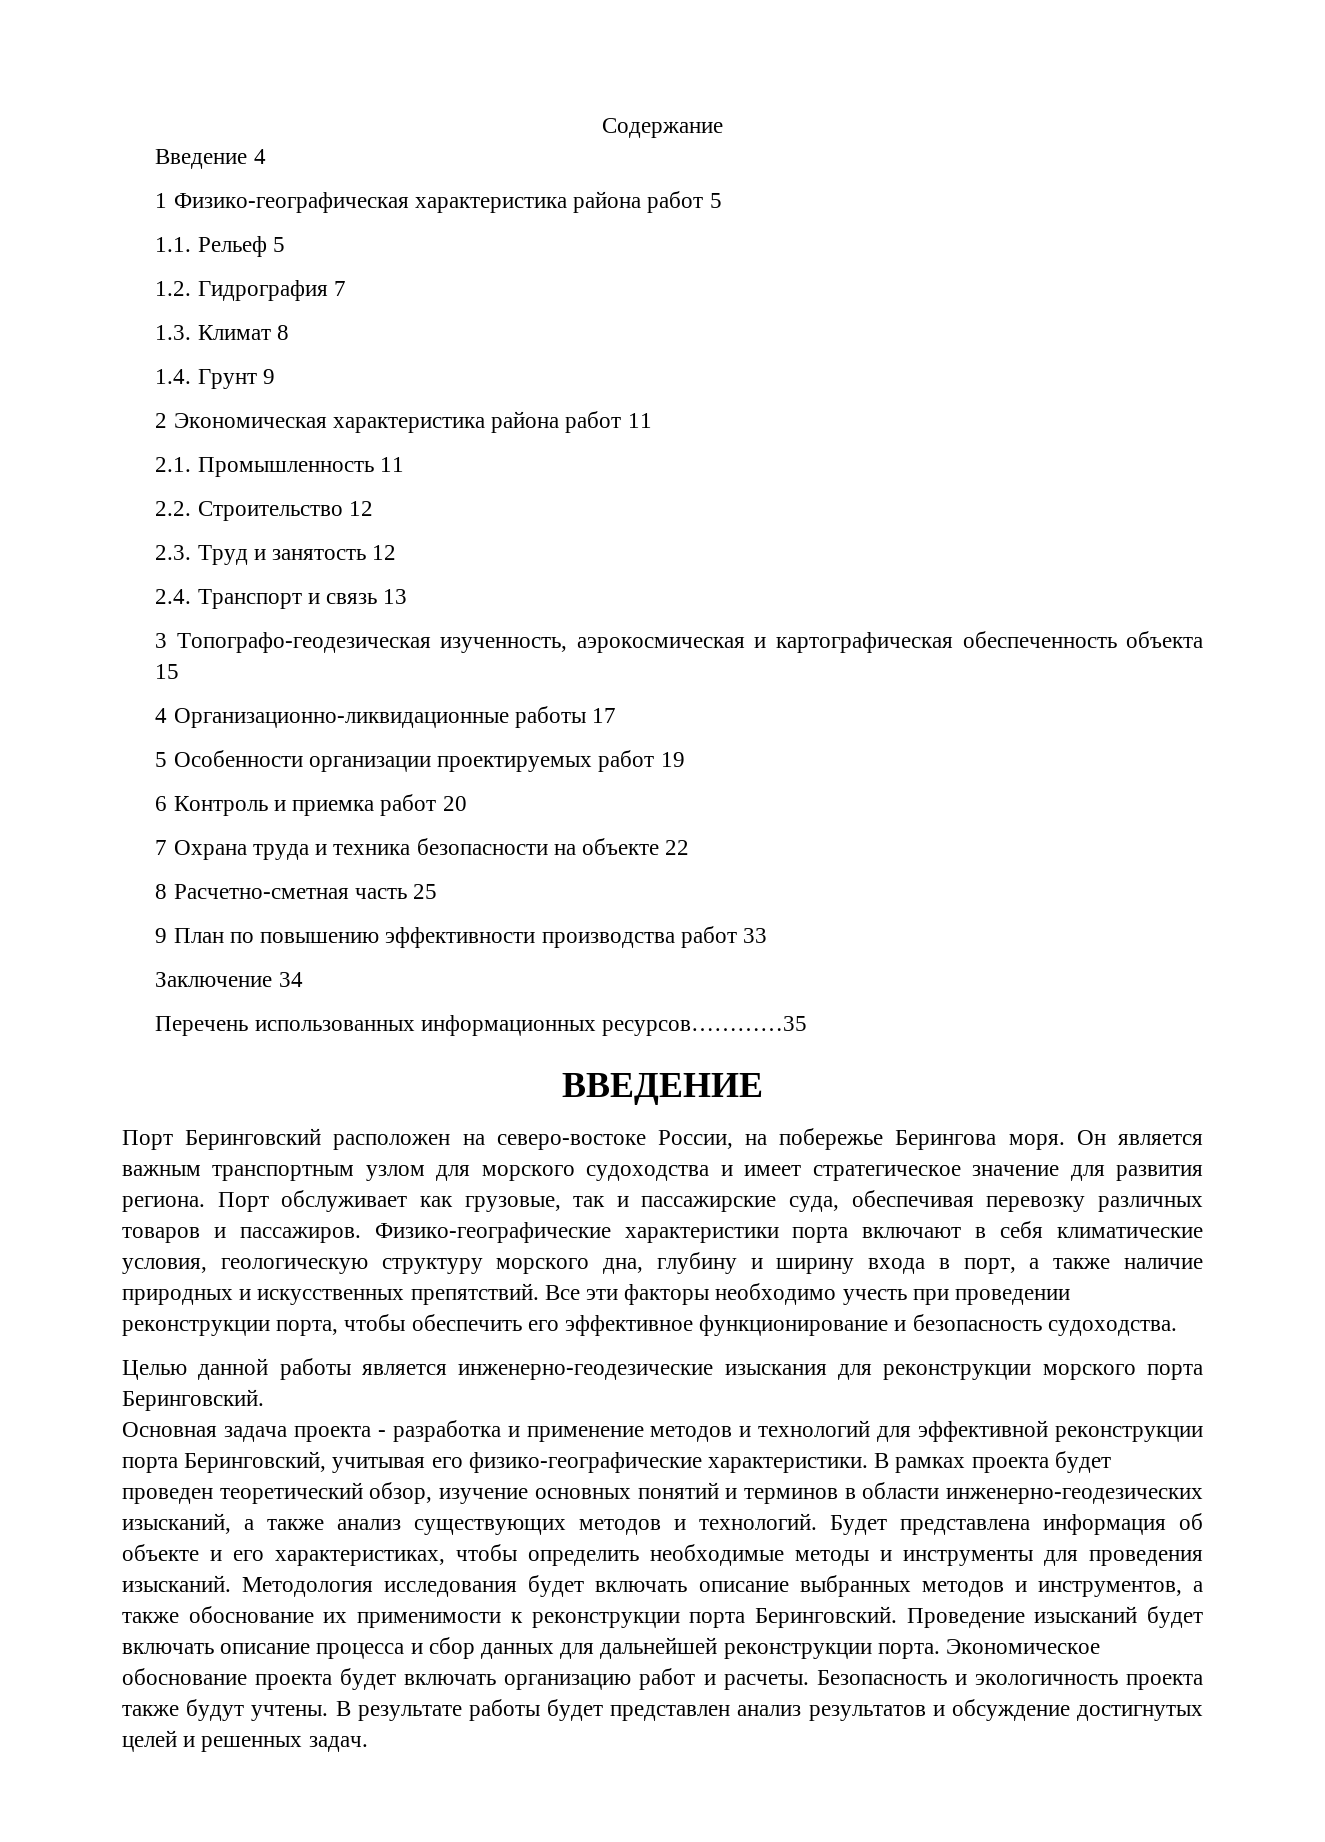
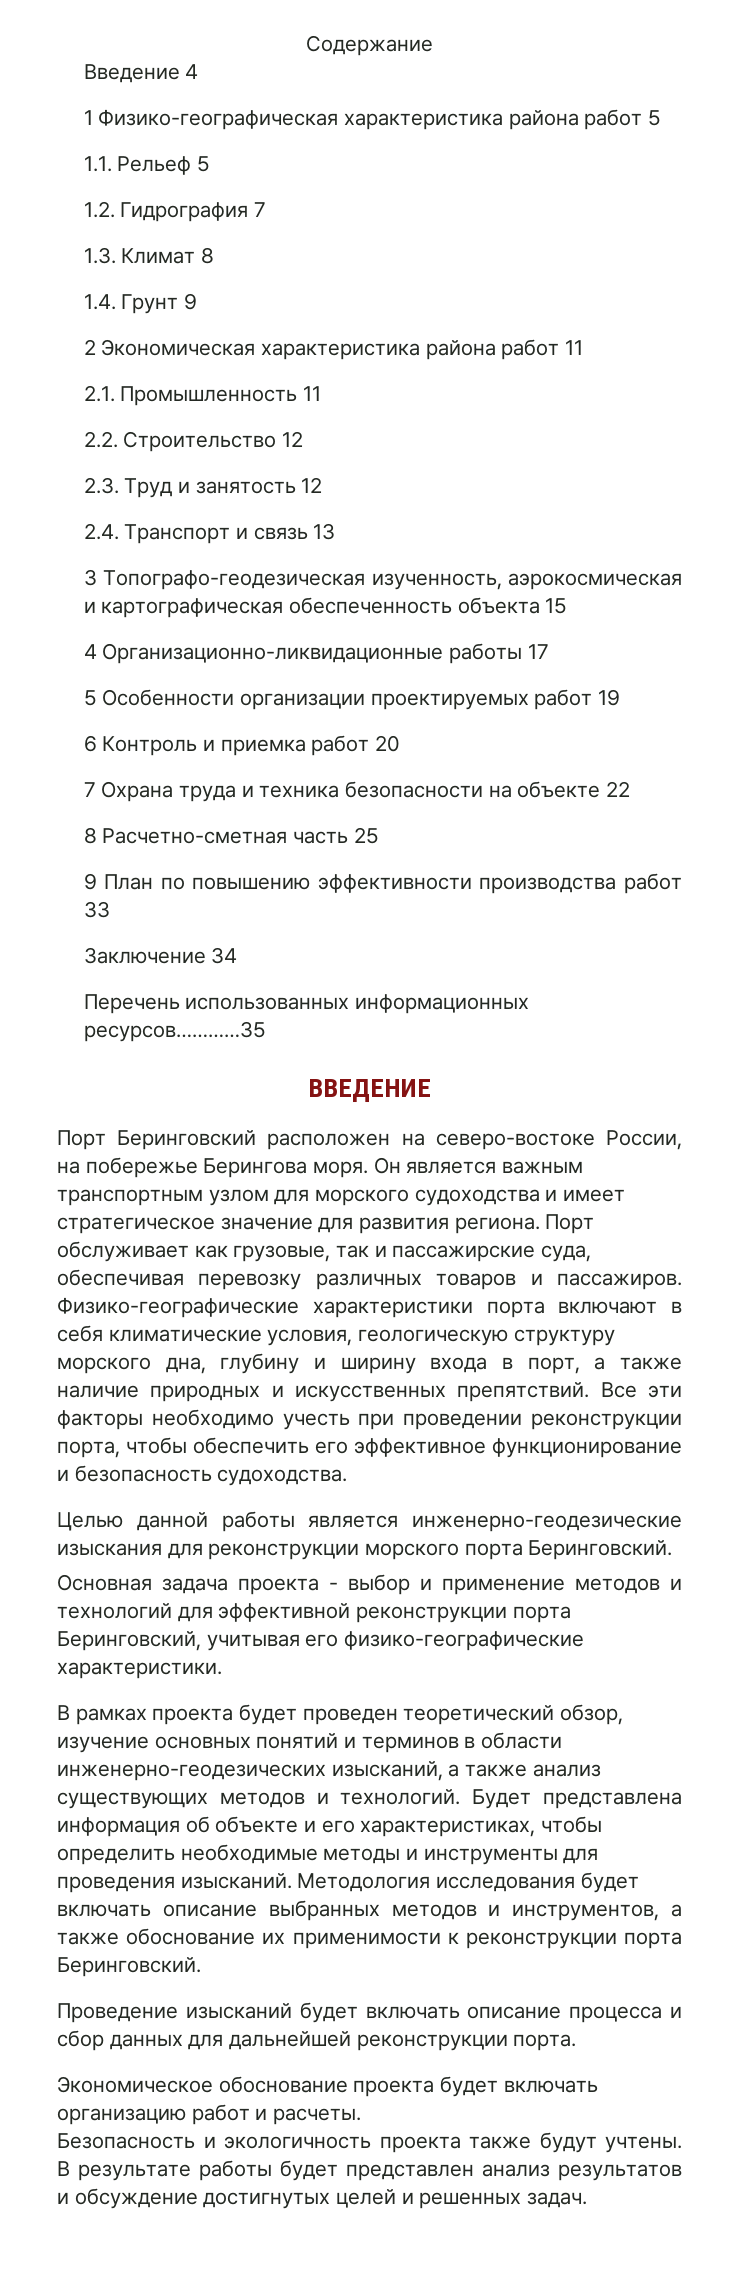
- Основная задача проекта - разработка и применение методов и технологий для эффективной реконструкции порта Беринговский, учитывая его физико-географические характеристики. В рамках проекта будет проведен теоретический обзор, изучение основных понятий и терминов в области инженерно-геодезических изысканий, а также анализ существующих методов и технологий.
+ Основная задача проекта - выбор и применение методов и технологий для эффективной реконструкции порта Беринговский, учитывая его физико-географические характеристики.
+ В рамках проекта будет проведен теоретический обзор, изучение основных понятий и терминов в области инженерно-геодезических изысканий, а также анализ существующих методов и технологий.
- Методология исследования будет включать описание выбранных методов и инструментов, а также обоснование их применимости к реконструкции порта Беринговский. Проведение изысканий будет включать описание процесса и сбор данных для дальнейшей реконструкции порта. Экономическое обоснование проекта будет включать организацию работ и расчеты. Безопасность и экологичность проекта также будут учтены.
+ Методология исследования будет включать описание выбранных методов и инструментов, а также обоснование их применимости к реконструкции порта Беринговский.
+ Проведение изысканий будет включать описание процесса и сбор данных для дальнейшей реконструкции порта.
+ Экономическое обоснование проекта будет включать организацию работ и расчеты.
+ Безопасность и экологичность проекта также будут учтены.

